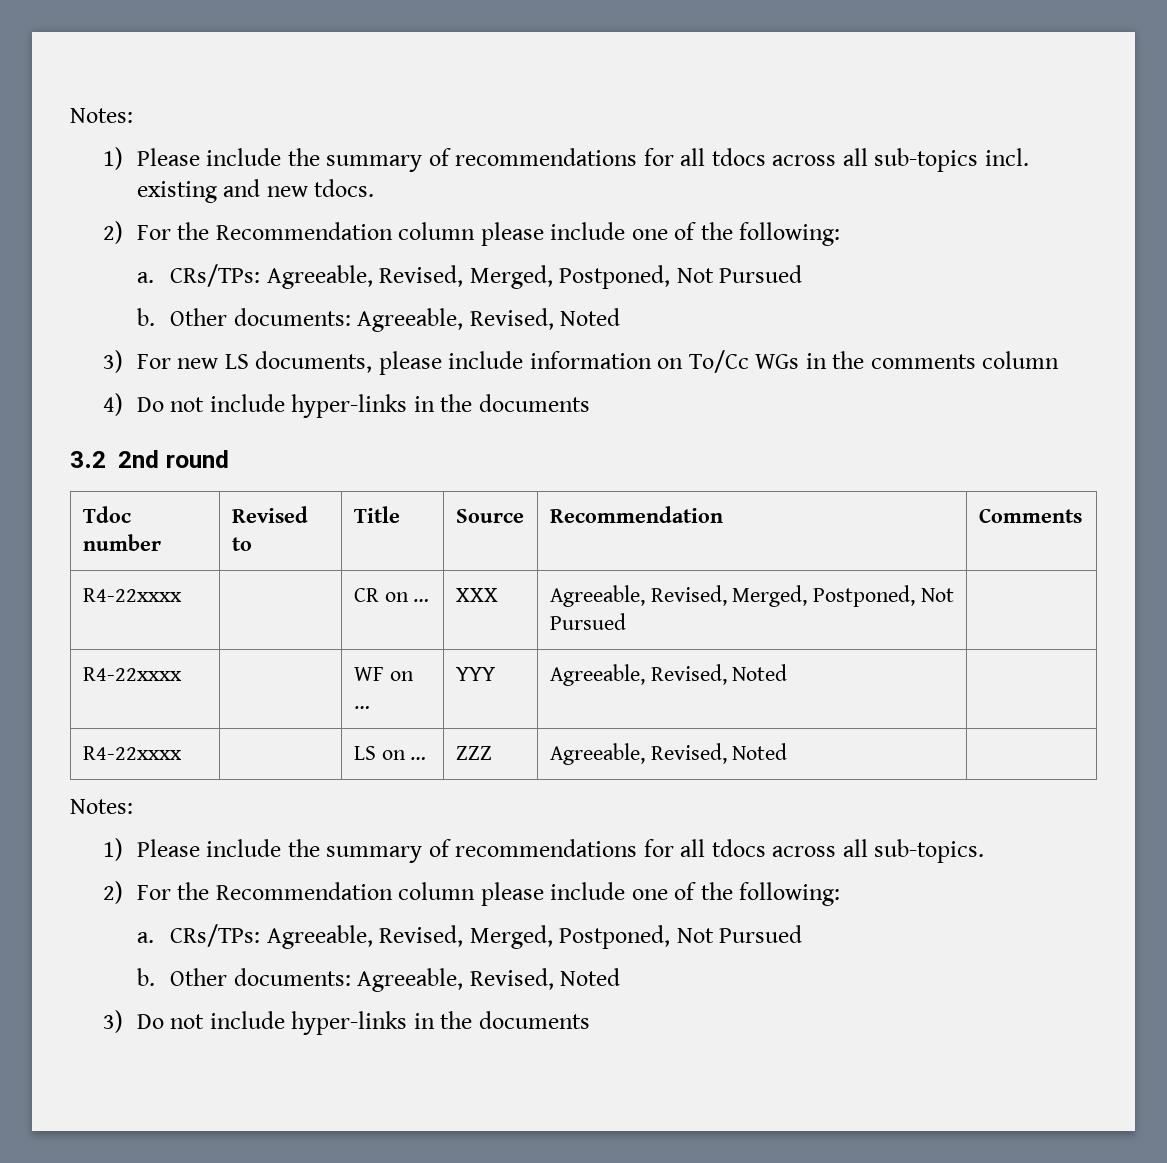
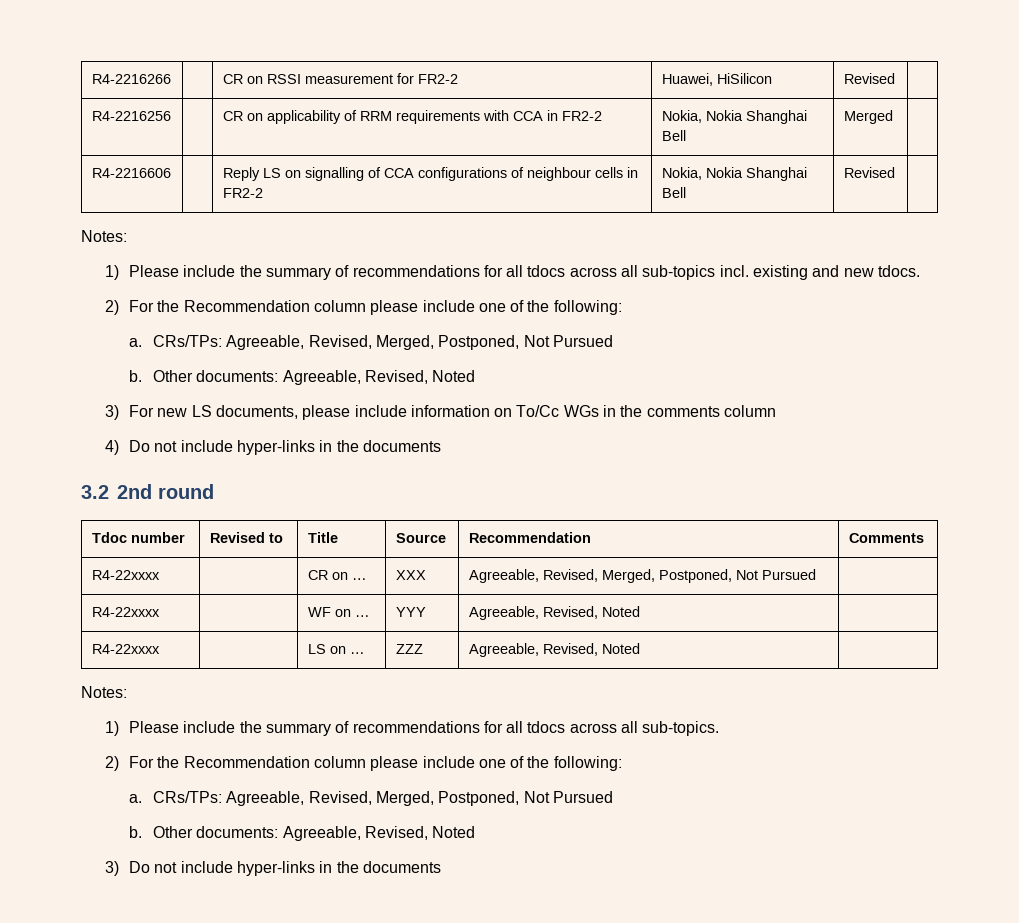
+ R4-2216266 | | CR on RSSI measurement for FR2-2 | Huawei, HiSilicon | Revised |
+ R4-2216256 | | CR on applicability of RRM requirements with CCA in FR2-2 | Nokia, Nokia Shanghai Bell | Merged |
+ R4-2216606 | | Reply LS on signalling of CCA configurations of neighbour cells in FR2-2 | Nokia, Nokia Shanghai Bell | Revised |

